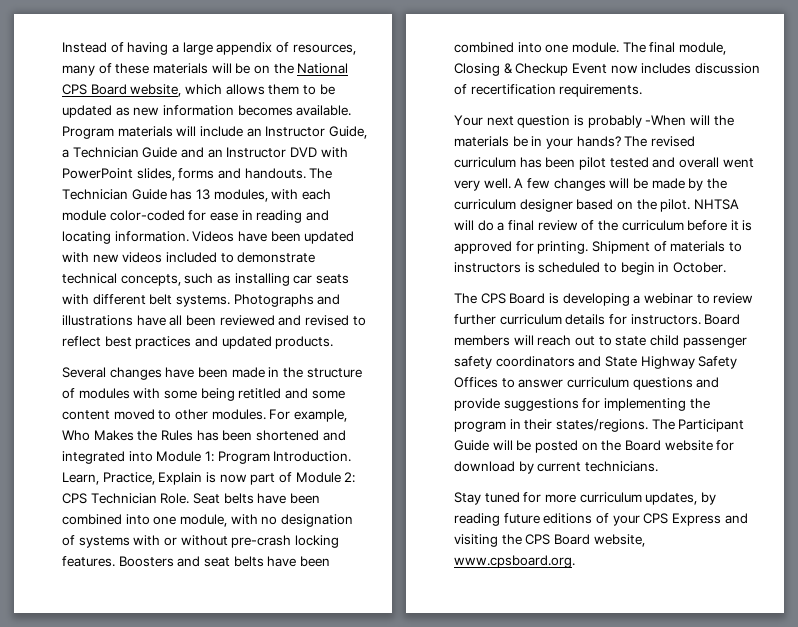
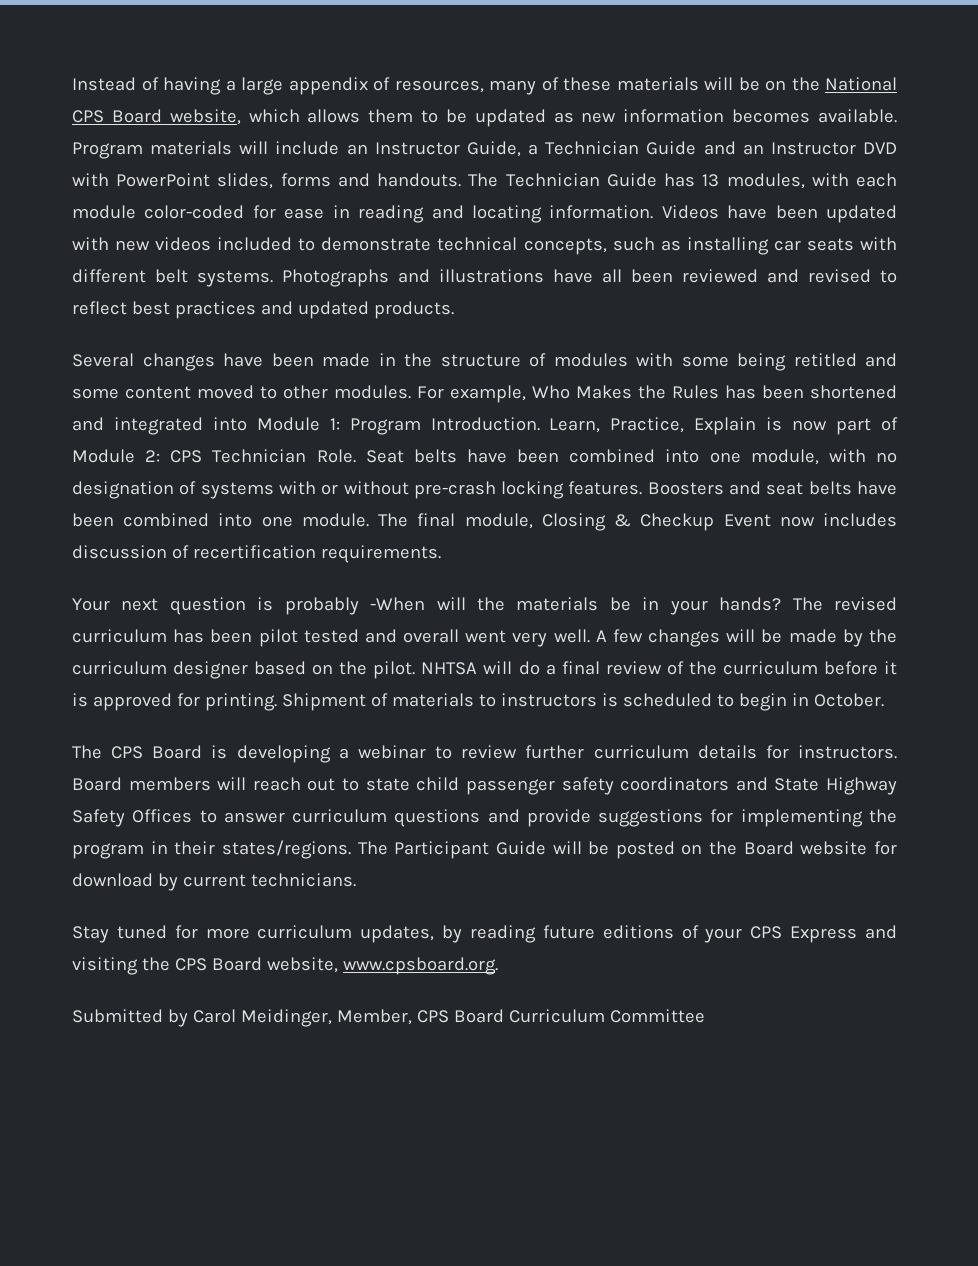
+ Submitted by Carol Meidinger, Member, CPS Board Curriculum Committee

